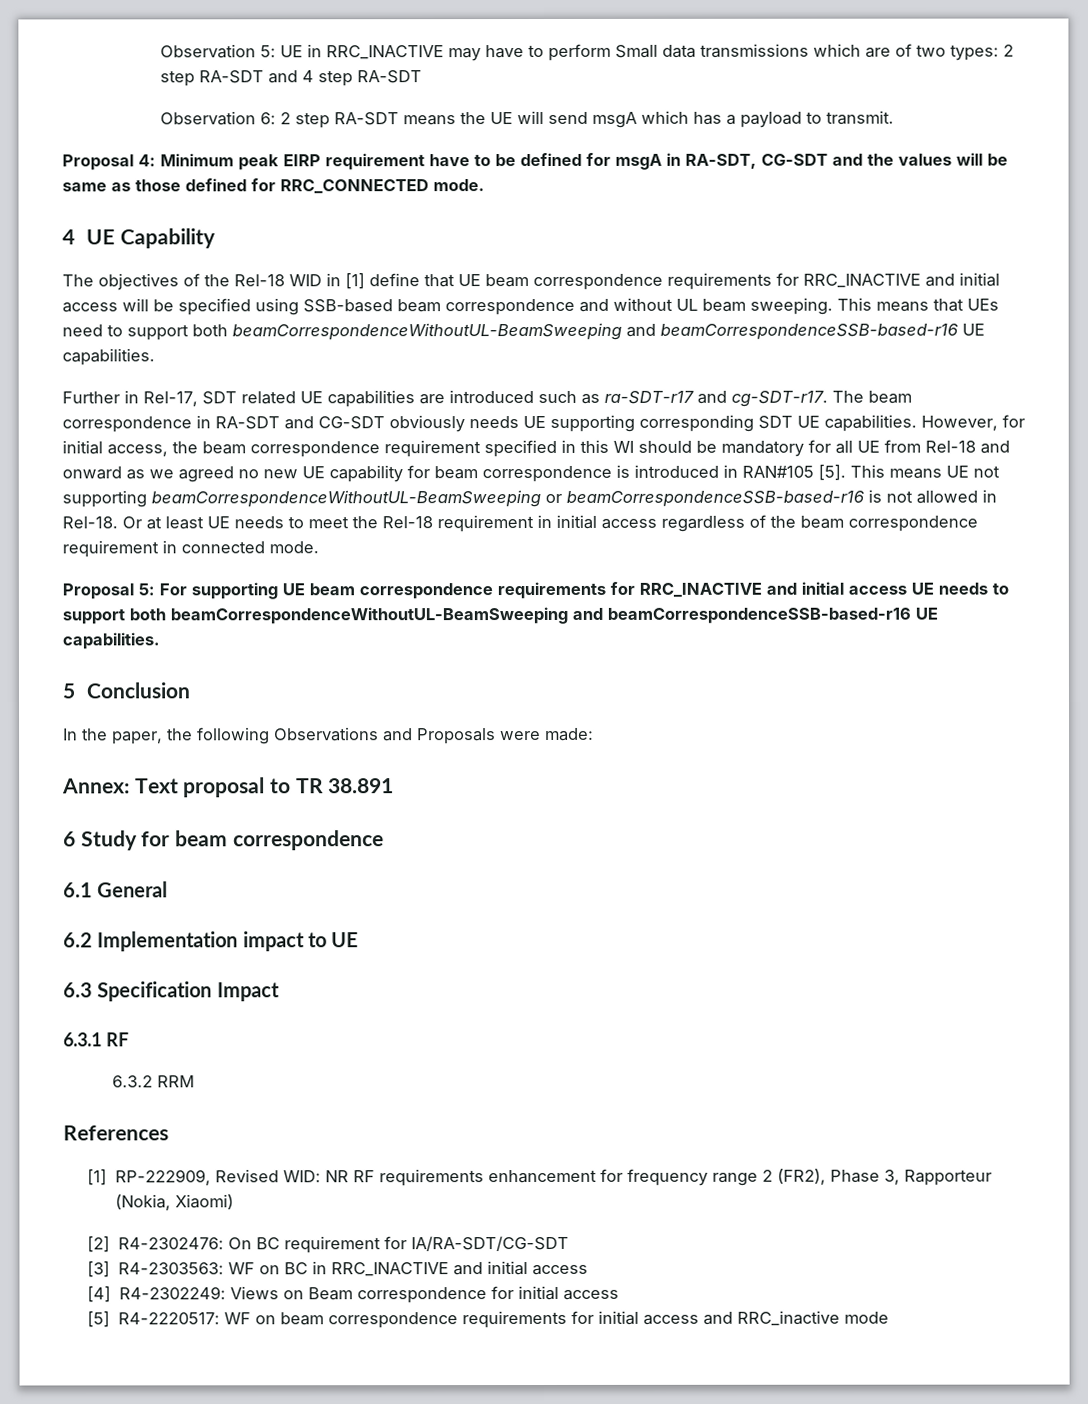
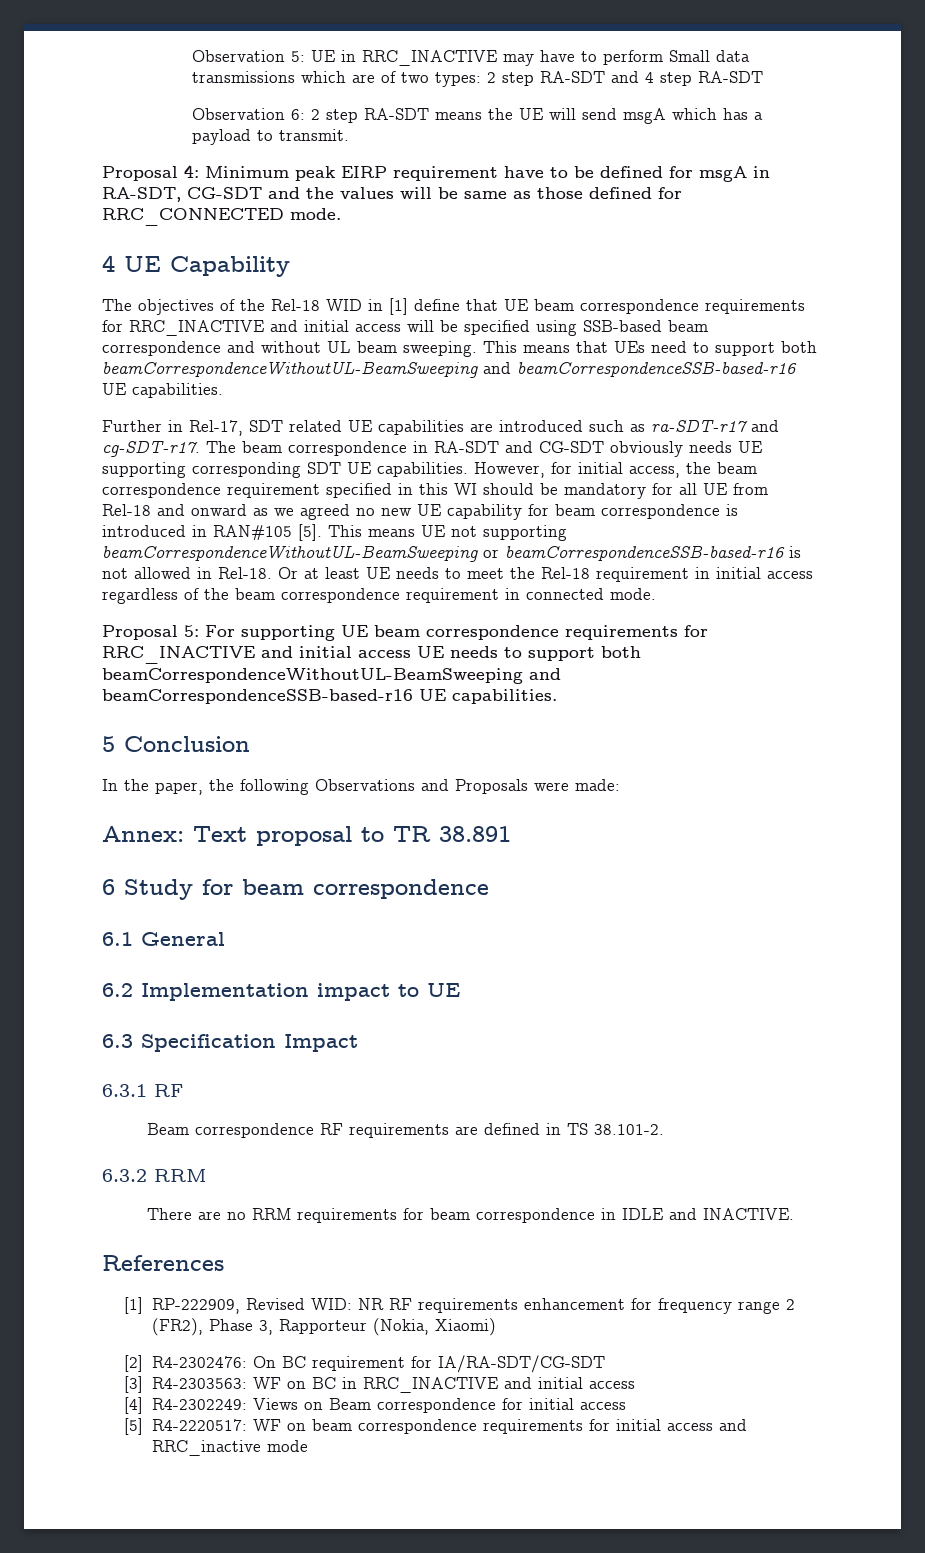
+ Beam correspondence RF requirements are defined in TS 38.101-2.
  6.3.2 RRM
+ There are no RRM requirements for beam correspondence in IDLE and INACTIVE.

